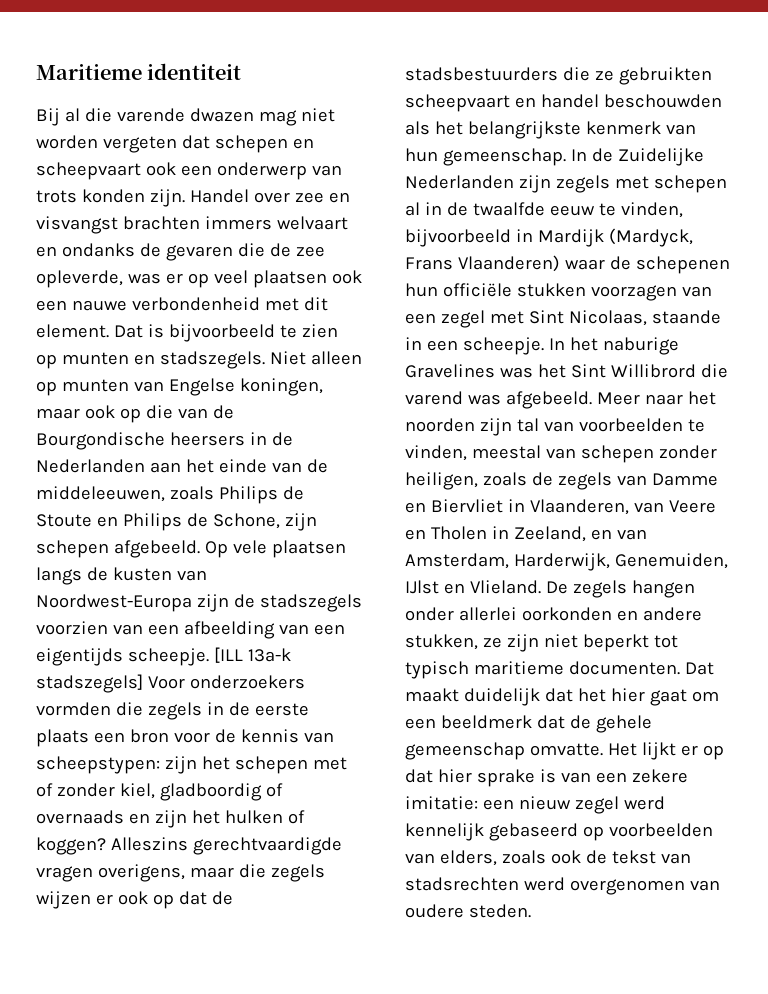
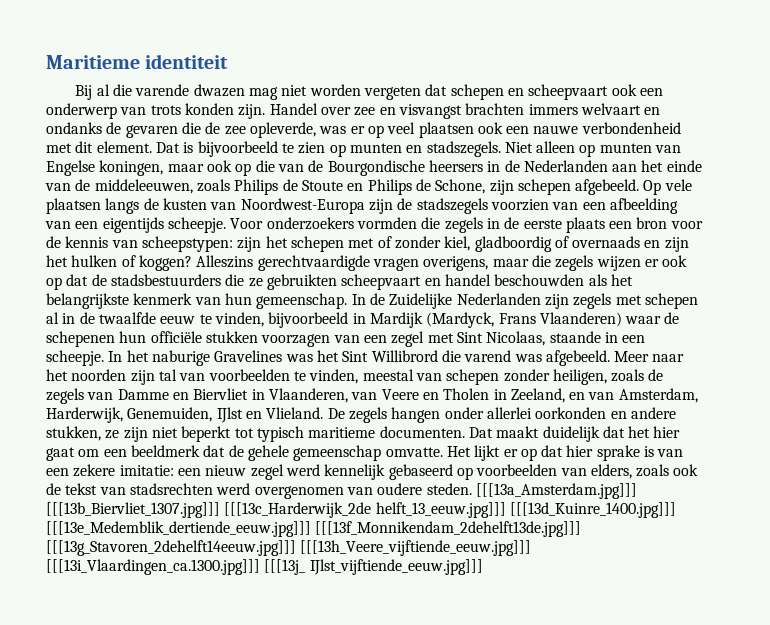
- [ILL 13a-k stadszegels] Voor onderzoekers vormden die zegels in de eerste plaats een bron voor de kennis van scheepstypen: zijn het schepen met of zonder kiel, gladboordig of overnaads en zijn het hulken of koggen?
+ Voor onderzoekers vormden die zegels in de eerste plaats een bron voor de kennis van scheepstypen: zijn het schepen met of zonder kiel, gladboordig of overnaads en zijn het hulken of koggen?
+ [[[13a_Amsterdam.jpg]]] [[[13b_Biervliet_1307.jpg]]] [[[13c_Harderwijk_2de helft_13_eeuw.jpg]]] [[[13d_Kuinre_1400.jpg]]] [[[13e_Medemblik_dertiende_eeuw.jpg]]] [[[13f_Monnikendam_2dehelft13de.jpg]]] [[[13g_Stavoren_2dehelft14eeuw.jpg]]] [[[13h_Veere_vijftiende_eeuw.jpg]]] [[[13i_Vlaardingen_ca.1300.jpg]]] [[[13j_ IJlst_vijftiende_eeuw.jpg]]]

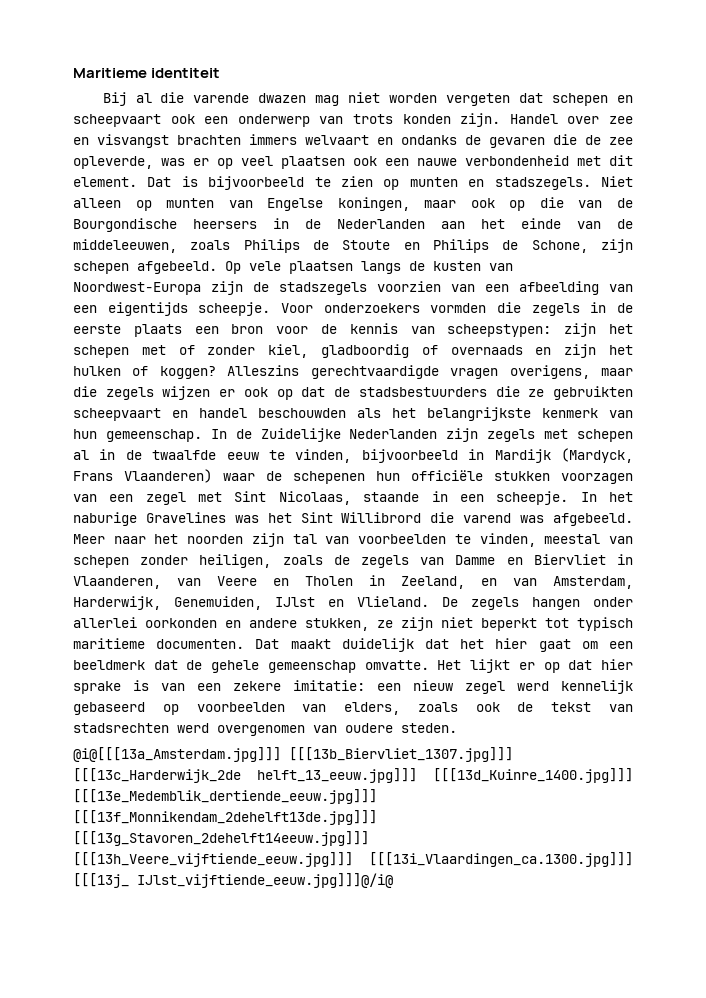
- Het lijkt er op dat hier sprake is van een zekere imitatie: een nieuw zegel werd kennelijk gebaseerd op voorbeelden van elders, zoals ook de tekst van stadsrechten werd overgenomen van oudere steden. [[[13a_Amsterdam.jpg]]] [[[13b_Biervliet_1307.jpg]]] [[[13c_Harderwijk_2de helft_13_eeuw.jpg]]] [[[13d_Kuinre_1400.jpg]]] [[[13e_Medemblik_dertiende_eeuw.jpg]]] [[[13f_Monnikendam_2dehelft13de.jpg]]] [[[13g_Stavoren_2dehelft14eeuw.jpg]]] [[[13h_Veere_vijftiende_eeuw.jpg]]] [[[13i_Vlaardingen_ca.1300.jpg]]] [[[13j_ IJlst_vijftiende_eeuw.jpg]]]
+ Het lijkt er op dat hier sprake is van een zekere imitatie: een nieuw zegel werd kennelijk gebaseerd op voorbeelden van elders, zoals ook de tekst van stadsrechten werd overgenomen van oudere steden.
+ @i@[[[13a_Amsterdam.jpg]]] [[[13b_Biervliet_1307.jpg]]] [[[13c_Harderwijk_2de helft_13_eeuw.jpg]]] [[[13d_Kuinre_1400.jpg]]] [[[13e_Medemblik_dertiende_eeuw.jpg]]] [[[13f_Monnikendam_2dehelft13de.jpg]]] [[[13g_Stavoren_2dehelft14eeuw.jpg]]] [[[13h_Veere_vijftiende_eeuw.jpg]]] [[[13i_Vlaardingen_ca.1300.jpg]]] [[[13j_ IJlst_vijftiende_eeuw.jpg]]]@/i@

